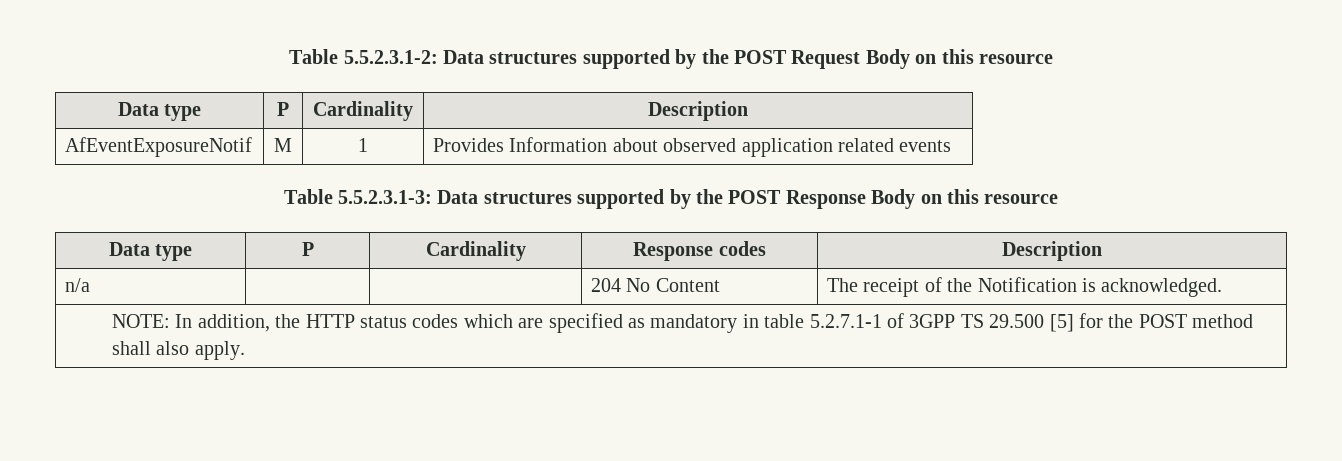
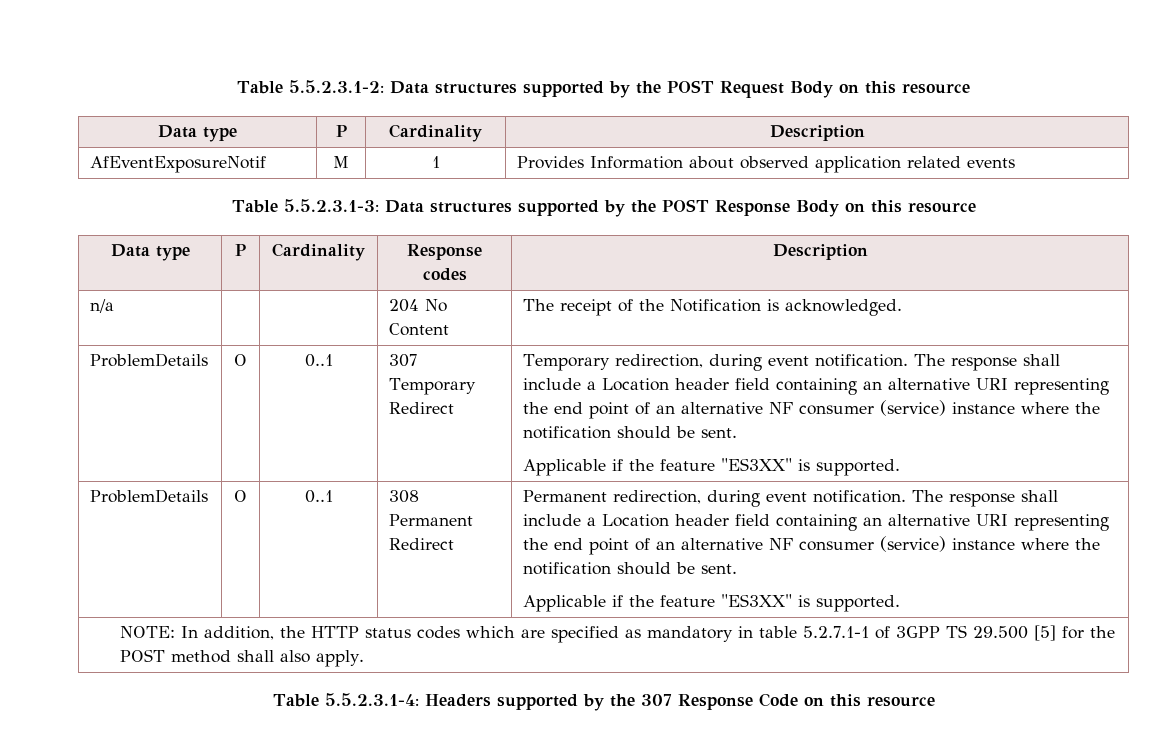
+ ProblemDetails | O | 0..1 | 307 Temporary Redirect | Temporary redirection, during event notification. The response shall include a Location header field containing an alternative URI representing the end point of an alternative NF consumer (service) instance where the notification should be sent.
+ Applicable if the feature "ES3XX" is supported.
+ ProblemDetails | O | 0..1 | 308 Permanent Redirect | Permanent redirection, during event notification. The response shall include a Location header field containing an alternative URI representing the end point of an alternative NF consumer (service) instance where the notification should be sent.
+ Applicable if the feature "ES3XX" is supported.
+ Table 5.5.2.3.1-4: Headers supported by the 307 Response Code on this resource

